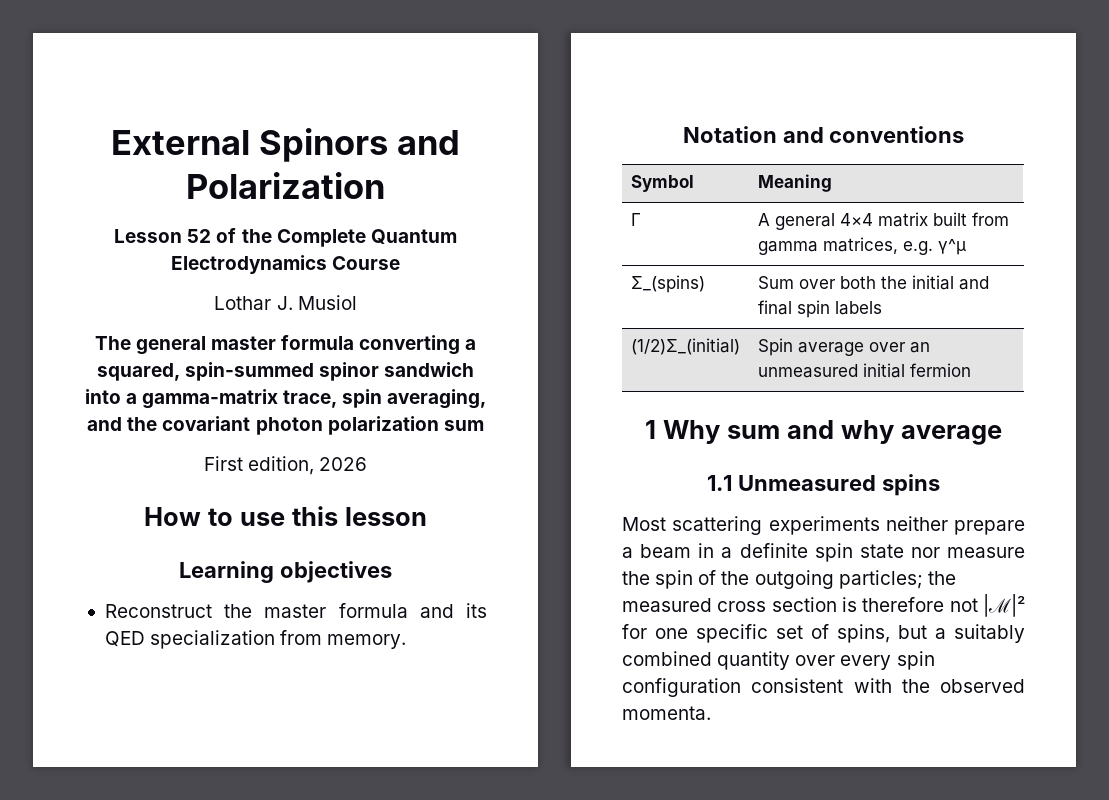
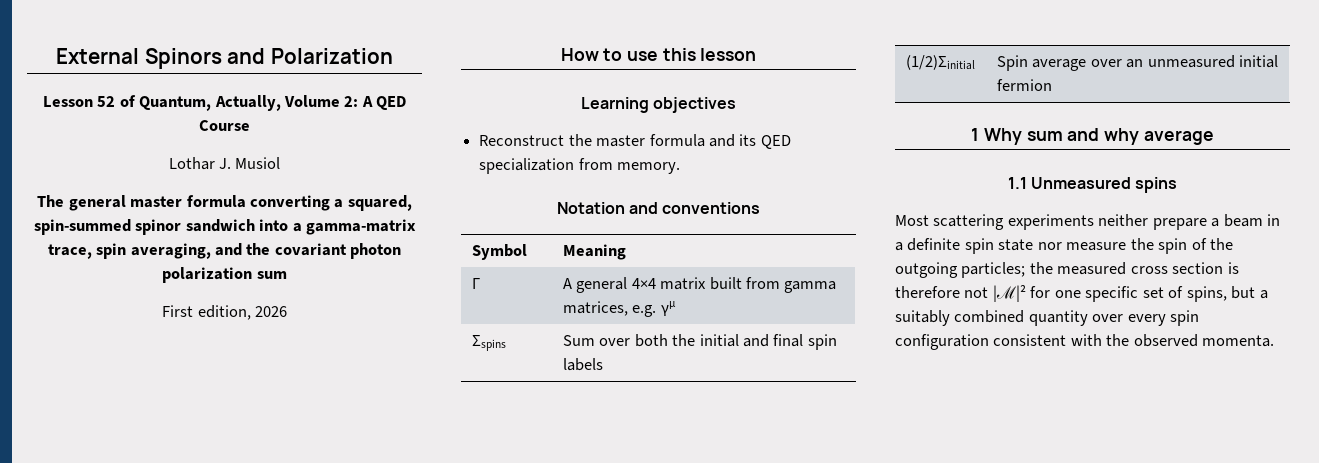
- Lesson 52 of the Complete Quantum Electrodynamics Course
+ Lesson 52 of Quantum, Actually, Volume 2: A QED Course
- Γ | A general 4×4 matrix built from gamma matrices, e.g. γ^μ
- Σ_(spins) | Sum over both the initial and final spin labels
+ Γ | A general 4×4 matrix built from gamma matrices, e.g. γμ
+ Σspins | Sum over both the initial and final spin labels
- (1/2)Σ_(initial) | Spin average over an unmeasured initial fermion
+ (1/2)Σinitial | Spin average over an unmeasured initial fermion

